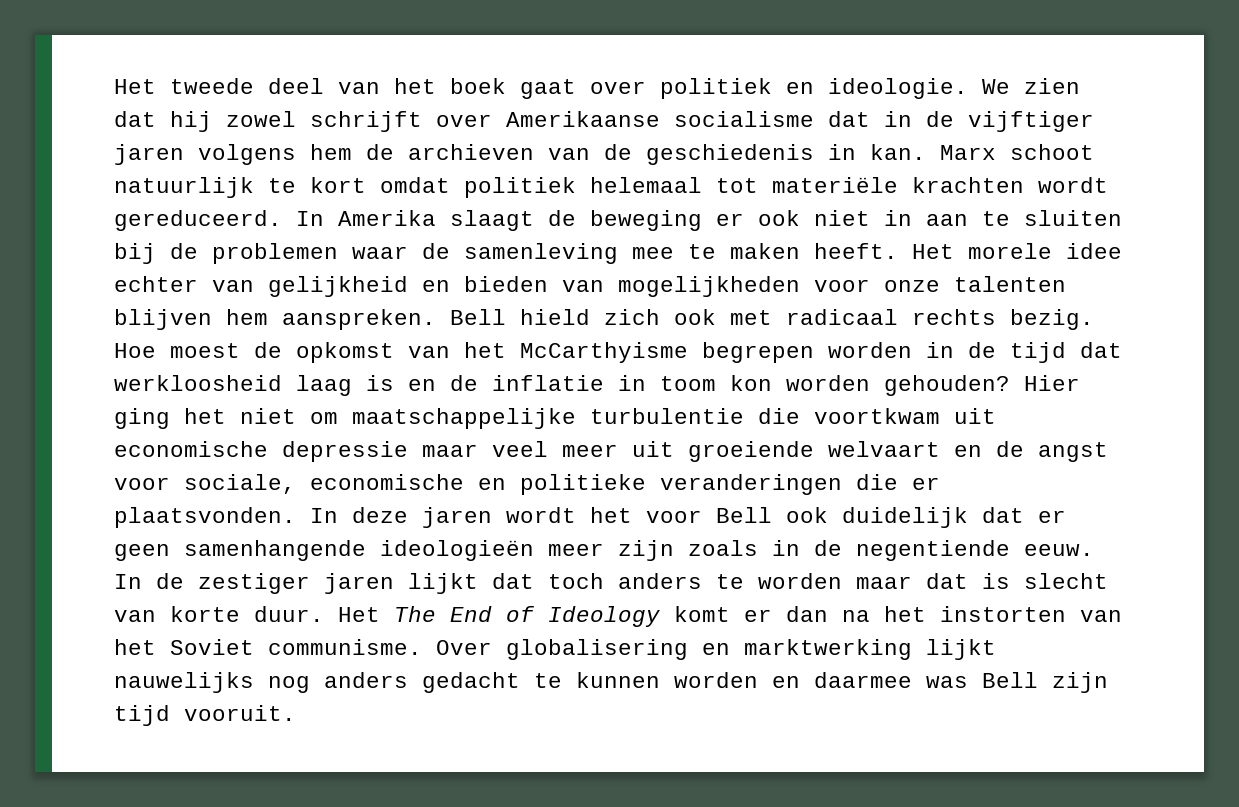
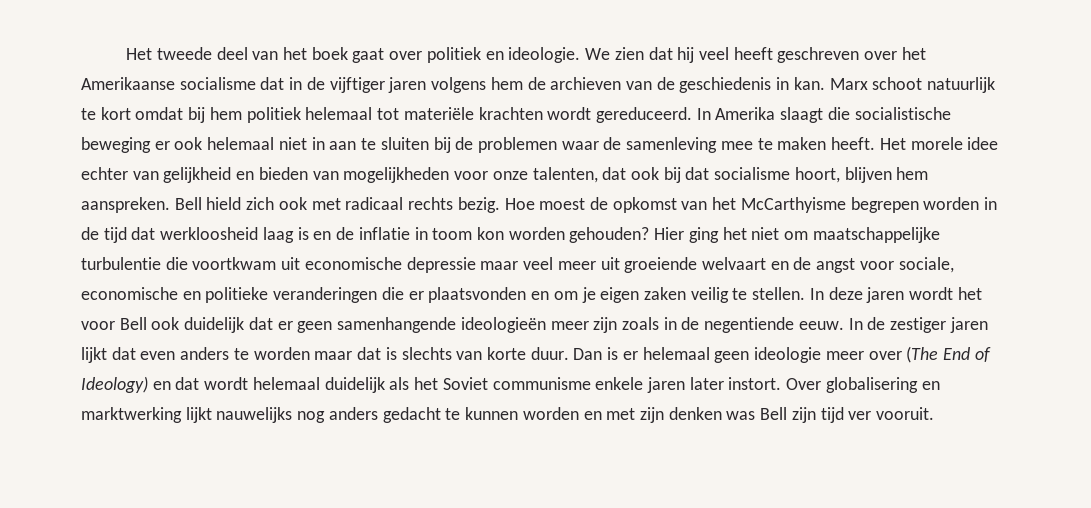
- We zien dat hij zowel schrijft over Amerikaanse socialisme dat in de vijftiger jaren volgens hem de archieven van de geschiedenis in kan.
+ We zien dat hij veel heeft geschreven over het Amerikaanse socialisme dat in de vijftiger jaren volgens hem de archieven van de geschiedenis in kan.
- Marx schoot natuurlijk te kort omdat politiek helemaal tot materiële krachten wordt gereduceerd.
+ Marx schoot natuurlijk te kort omdat bij hem politiek helemaal tot materiële krachten wordt gereduceerd.
- In Amerika slaagt de beweging er ook niet in aan te sluiten bij de problemen waar de samenleving mee te maken heeft.
+ In Amerika slaagt die socialistische beweging er ook helemaal niet in aan te sluiten bij de problemen waar de samenleving mee te maken heeft.
- Het morele idee echter van gelijkheid en bieden van mogelijkheden voor onze talenten blijven hem aanspreken.
+ Het morele idee echter van gelijkheid en bieden van mogelijkheden voor onze talenten, dat ook bij dat socialisme hoort, blijven hem aanspreken.
- Hier ging het niet om maatschappelijke turbulentie die voortkwam uit economische depressie maar veel meer uit groeiende welvaart en de angst voor sociale, economische en politieke veranderingen die er plaatsvonden.
+ Hier ging het niet om maatschappelijke turbulentie die voortkwam uit economische depressie maar veel meer uit groeiende welvaart en de angst voor sociale, economische en politieke veranderingen die er plaatsvonden en om je eigen zaken veilig te stellen.
- In de zestiger jaren lijkt dat toch anders te worden maar dat is slecht van korte duur.
+ In de zestiger jaren lijkt dat even anders te worden maar dat is slechts van korte duur.
- Het The End of Ideology komt er dan na het instorten van het Soviet communisme.
+ Dan is er helemaal geen ideologie meer over (The End of Ideology) en dat wordt helemaal duidelijk als het Soviet communisme enkele jaren later instort.
- Over globalisering en marktwerking lijkt nauwelijks nog anders gedacht te kunnen worden en daarmee was Bell zijn tijd vooruit.
+ Over globalisering en marktwerking lijkt nauwelijks nog anders gedacht te kunnen worden en met zijn denken was Bell zijn tijd ver vooruit.

